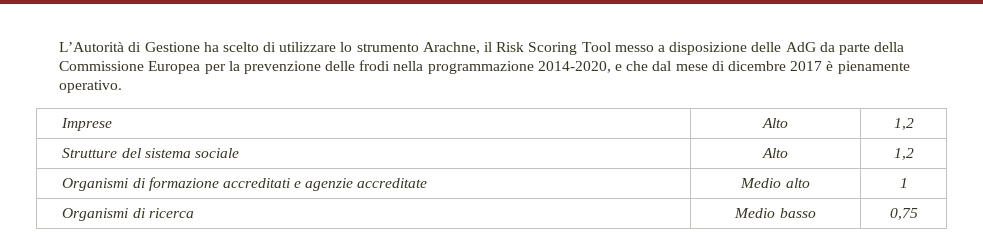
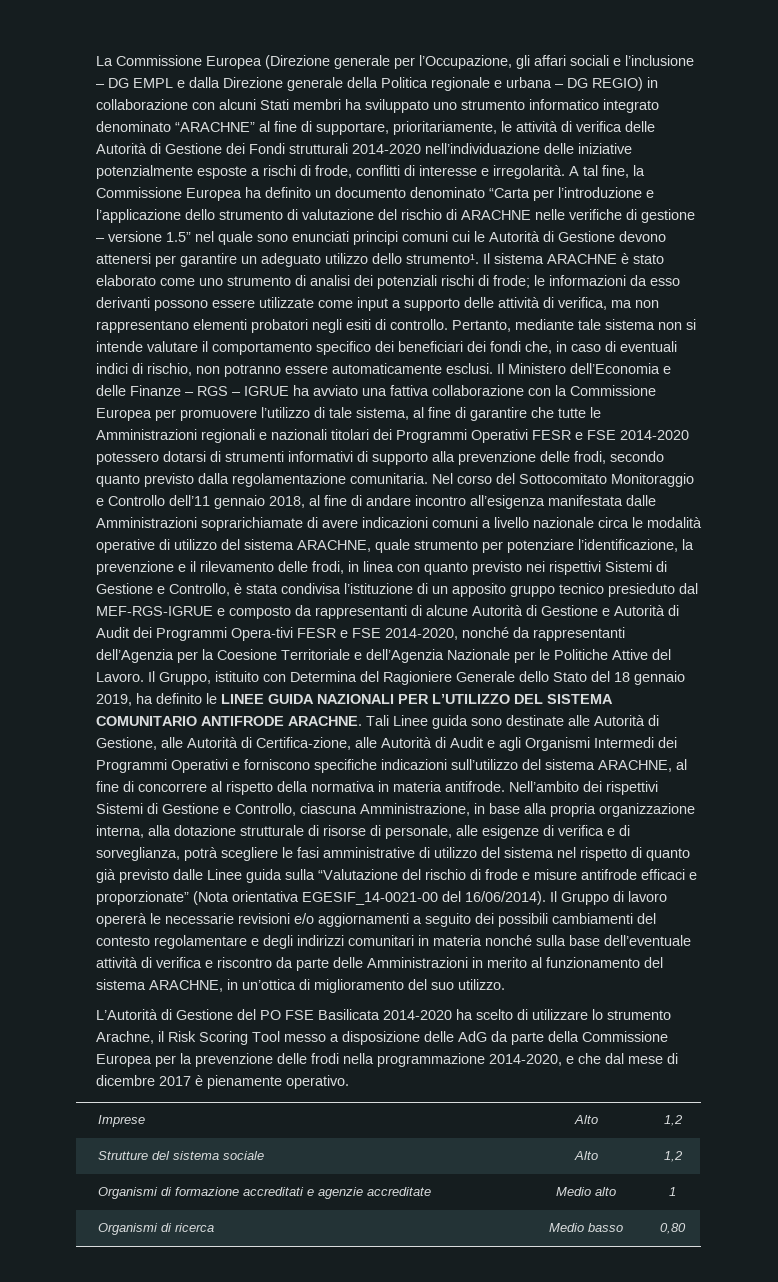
- L’Autorità di Gestione ha scelto di utilizzare lo strumento Arachne, il Risk Scoring Tool messo a disposizione delle AdG da parte della Commissione Europea per la prevenzione delle frodi nella programmazione 2014-2020, e che dal mese di dicembre 2017 è pienamente operativo.
+ La Commissione Europea (Direzione generale per l’Occupazione, gli affari sociali e l’inclusione – DG EMPL e dalla Direzione generale della Politica regionale e urbana – DG REGIO) in collaborazione con alcuni Stati membri ha sviluppato uno strumento informatico integrato denominato “ARACHNE” al fine di supportare, prioritariamente, le attività di verifica delle Autorità di Gestione dei Fondi strutturali 2014-2020 nell’individuazione delle iniziative potenzialmente esposte a rischi di frode, conflitti di interesse e irregolarità. A tal fine, la Commissione Europea ha definito un documento denominato “Carta per l’introduzione e l’applicazione dello strumento di valutazione del rischio di ARACHNE nelle verifiche di gestione – versione 1.5” nel quale sono enunciati principi comuni cui le Autorità di Gestione devono attenersi per garantire un adeguato utilizzo dello strumento¹. Il sistema ARACHNE è stato elaborato come uno strumento di analisi dei potenziali rischi di frode; le informazioni da esso derivanti possono essere utilizzate come input a supporto delle attività di verifica, ma non rappresentano elementi probatori negli esiti di controllo. Pertanto, mediante tale sistema non si intende valutare il comportamento specifico dei beneficiari dei fondi che, in caso di eventuali indici di rischio, non potranno essere automaticamente esclusi. Il Ministero dell’Economia e delle Finanze – RGS – IGRUE ha avviato una fattiva collaborazione con la Commissione Europea per promuovere l’utilizzo di tale sistema, al fine di garantire che tutte le Amministrazioni regionali e nazionali titolari dei Programmi Operativi FESR e FSE 2014-2020 potessero dotarsi di strumenti informativi di supporto alla prevenzione delle frodi, secondo quanto previsto dalla regolamentazione comunitaria. Nel corso del Sottocomitato Monitoraggio e Controllo dell’11 gennaio 2018, al fine di andare incontro all’esigenza manifestata dalle Amministrazioni soprarichiamate di avere indicazioni comuni a livello nazionale circa le modalità operative di utilizzo del sistema ARACHNE, quale strumento per potenziare l’identificazione, la prevenzione e il rilevamento delle frodi, in linea con quanto previsto nei rispettivi Sistemi di Gestione e Controllo, è stata condivisa l’istituzione di un apposito gruppo tecnico presieduto dal MEF-RGS-IGRUE e composto da rappresentanti di alcune Autorità di Gestione e Autorità di Audit dei Programmi Opera-tivi FESR e FSE 2014-2020, nonché da rappresentanti dell’Agenzia per la Coesione Territoriale e dell’Agenzia Nazionale per le Politiche Attive del Lavoro. Il Gruppo, istituito con Determina del Ragioniere Generale dello Stato del 18 gennaio 2019, ha definito le LINEE GUIDA NAZIONALI PER L’UTILIZZO DEL SISTEMA COMUNITARIO ANTIFRODE ARACHNE. Tali Linee guida sono destinate alle Autorità di Gestione, alle Autorità di Certifica-zione, alle Autorità di Audit e agli Organismi Intermedi dei Programmi Operativi e forniscono specifiche indicazioni sull’utilizzo del sistema ARACHNE, al fine di concorrere al rispetto della normativa in materia antifrode. Nell’ambito dei rispettivi Sistemi di Gestione e Controllo, ciascuna Amministrazione, in base alla propria organizzazione interna, alla dotazione strutturale di risorse di personale, alle esigenze di verifica e di sorveglianza, potrà scegliere le fasi amministrative di utilizzo del sistema nel rispetto di quanto già previsto dalle Linee guida sulla “Valutazione del rischio di frode e misure antifrode efficaci e proporzionate” (Nota orientativa EGESIF_14-0021-00 del 16/06/2014). Il Gruppo di lavoro opererà le necessarie revisioni e/o aggiornamenti a seguito dei possibili cambiamenti del contesto regolamentare e degli indirizzi comunitari in materia nonché sulla base dell’eventuale attività di verifica e riscontro da parte delle Amministrazioni in merito al funzionamento del sistema ARACHNE, in un’ottica di miglioramento del suo utilizzo.
+ L’Autorità di Gestione del PO FSE Basilicata 2014-2020 ha scelto di utilizzare lo strumento Arachne, il Risk Scoring Tool messo a disposizione delle AdG da parte della Commissione Europea per la prevenzione delle frodi nella programmazione 2014-2020, e che dal mese di dicembre 2017 è pienamente operativo.
- Organismi di ricerca | Medio basso | 0,75
+ Organismi di ricerca | Medio basso | 0,80

